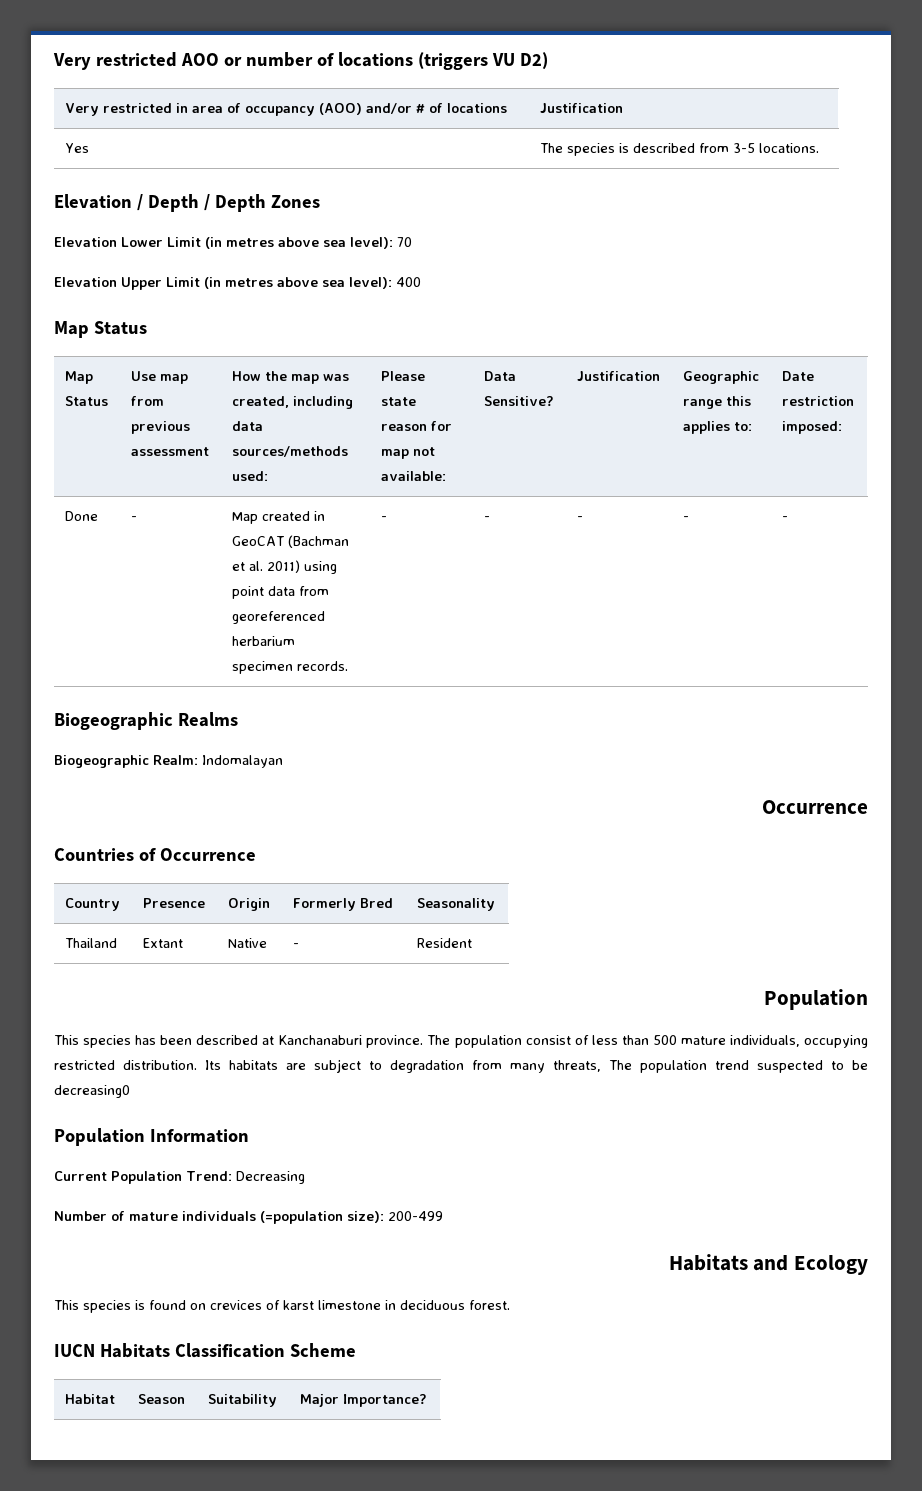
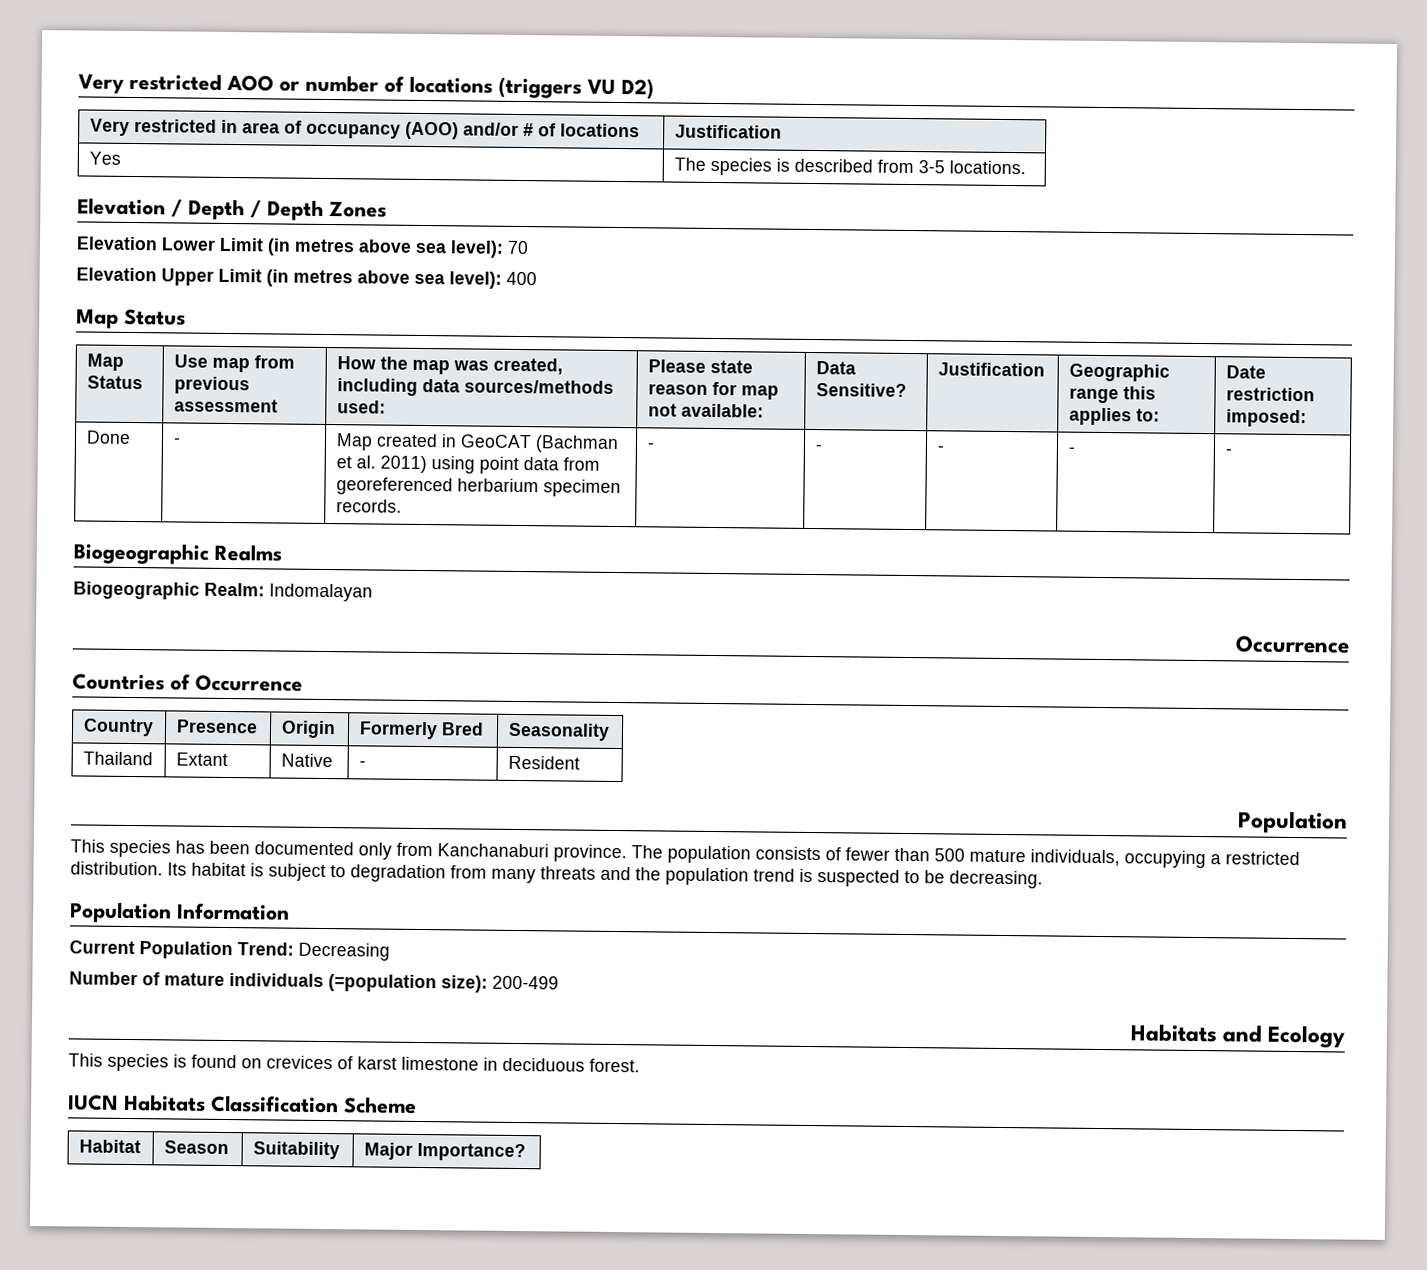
- This species has been described at Kanchanaburi province.
+ This species has been documented only from Kanchanaburi province.
- The population consist of less than 500 mature individuals, occupying restricted distribution.
+ The population consists of fewer than 500 mature individuals, occupying a restricted distribution.
- Its habitats are subject to degradation from many threats, The population trend suspected to be decreasing0
+ Its habitat is subject to degradation from many threats and the population trend is suspected to be decreasing.

